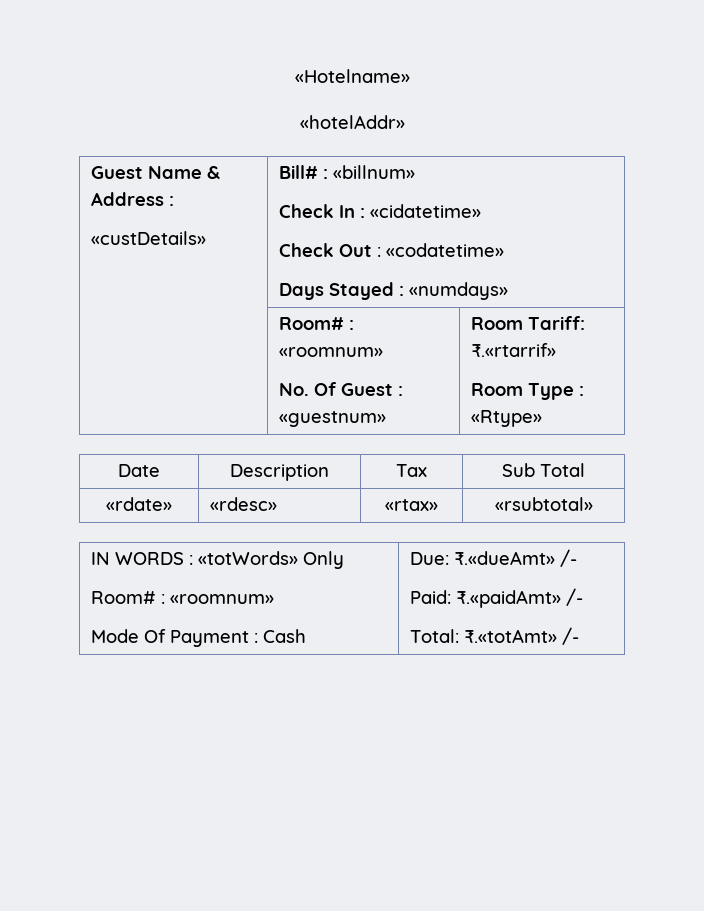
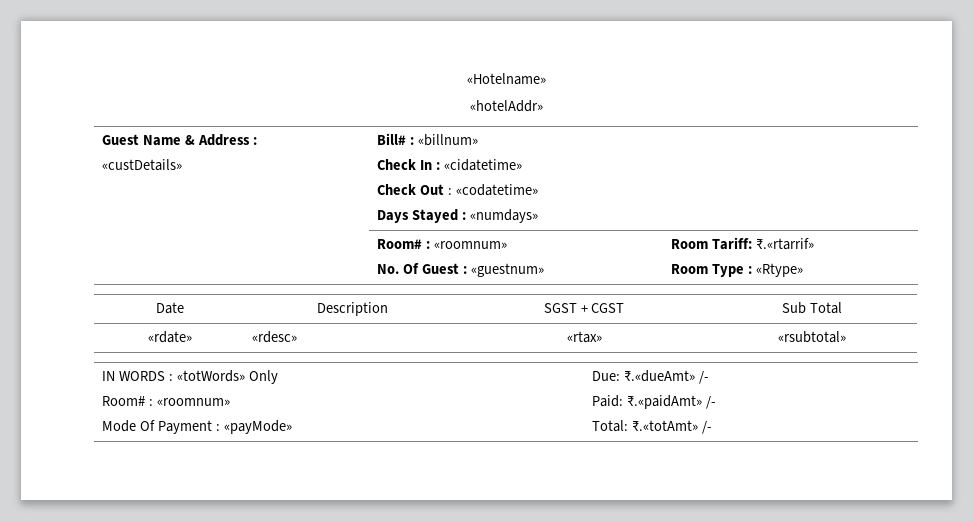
- Date | Description | Tax | Sub Total
+ Date | Description | SGST + CGST | Sub Total
  IN WORDS : «totWords» Only
  Room# : «roomnum»
- Mode Of Payment : Cash | Due: ₹.«dueAmt» /-
+ Mode Of Payment : «payMode» | Due: ₹.«dueAmt» /-

